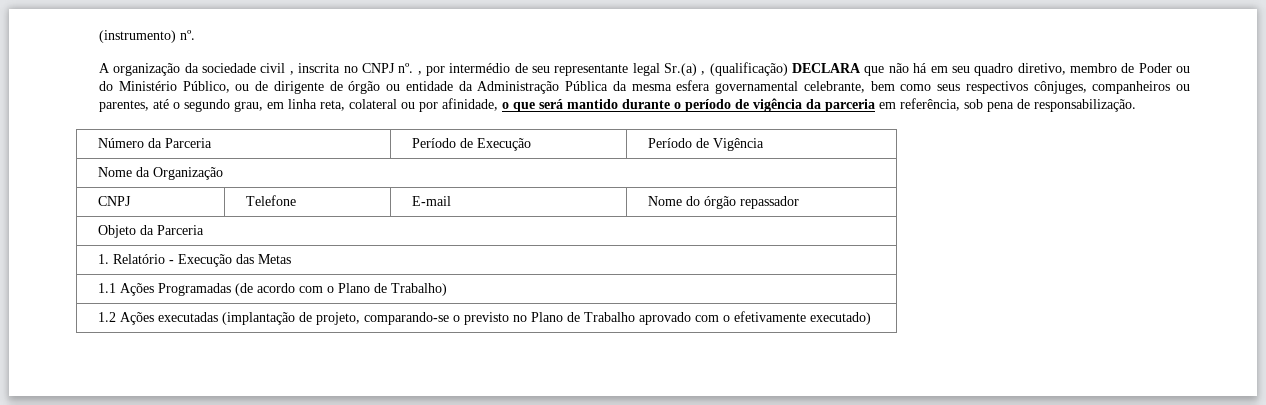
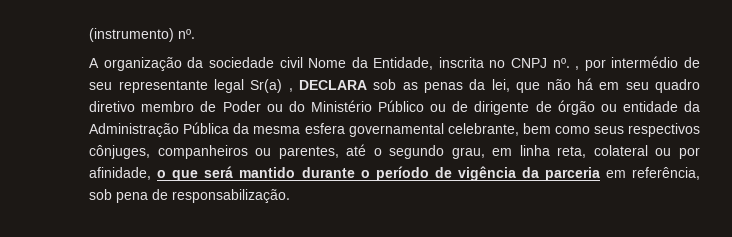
- A organização da sociedade civil , inscrita no CNPJ nº. , por intermédio de seu representante legal Sr.(a) , (qualificação) DECLARA que não há em seu quadro diretivo, membro de Poder ou do Ministério Público, ou de dirigente de órgão ou entidade da Administração Pública da mesma esfera governamental celebrante, bem como seus respectivos cônjuges, companheiros ou parentes, até o segundo grau, em linha reta, colateral ou por afinidade, o que será mantido durante o período de vigência da parceria em referência, sob pena de responsabilização.
+ A organização da sociedade civil Nome da Entidade, inscrita no CNPJ nº. , por intermédio de seu representante legal Sr(a) , DECLARA sob as penas da lei, que não há em seu quadro diretivo membro de Poder ou do Ministério Público ou de dirigente de órgão ou entidade da Administração Pública da mesma esfera governamental celebrante, bem como seus respectivos cônjuges, companheiros ou parentes, até o segundo grau, em linha reta, colateral ou por afinidade, o que será mantido durante o período de vigência da parceria em referência, sob pena de responsabilização.
- Número da Parceria | Período de Execução | Período de Vigência
- Nome da Organização
- CNPJ | Telefone | E-mail | Nome do órgão repassador
- Objeto da Parceria
- 1. Relatório - Execução das Metas
- 1.1 Ações Programadas (de acordo com o Plano de Trabalho)
- 1.2 Ações executadas (implantação de projeto, comparando-se o previsto no Plano de Trabalho aprovado com o efetivamente executado)

